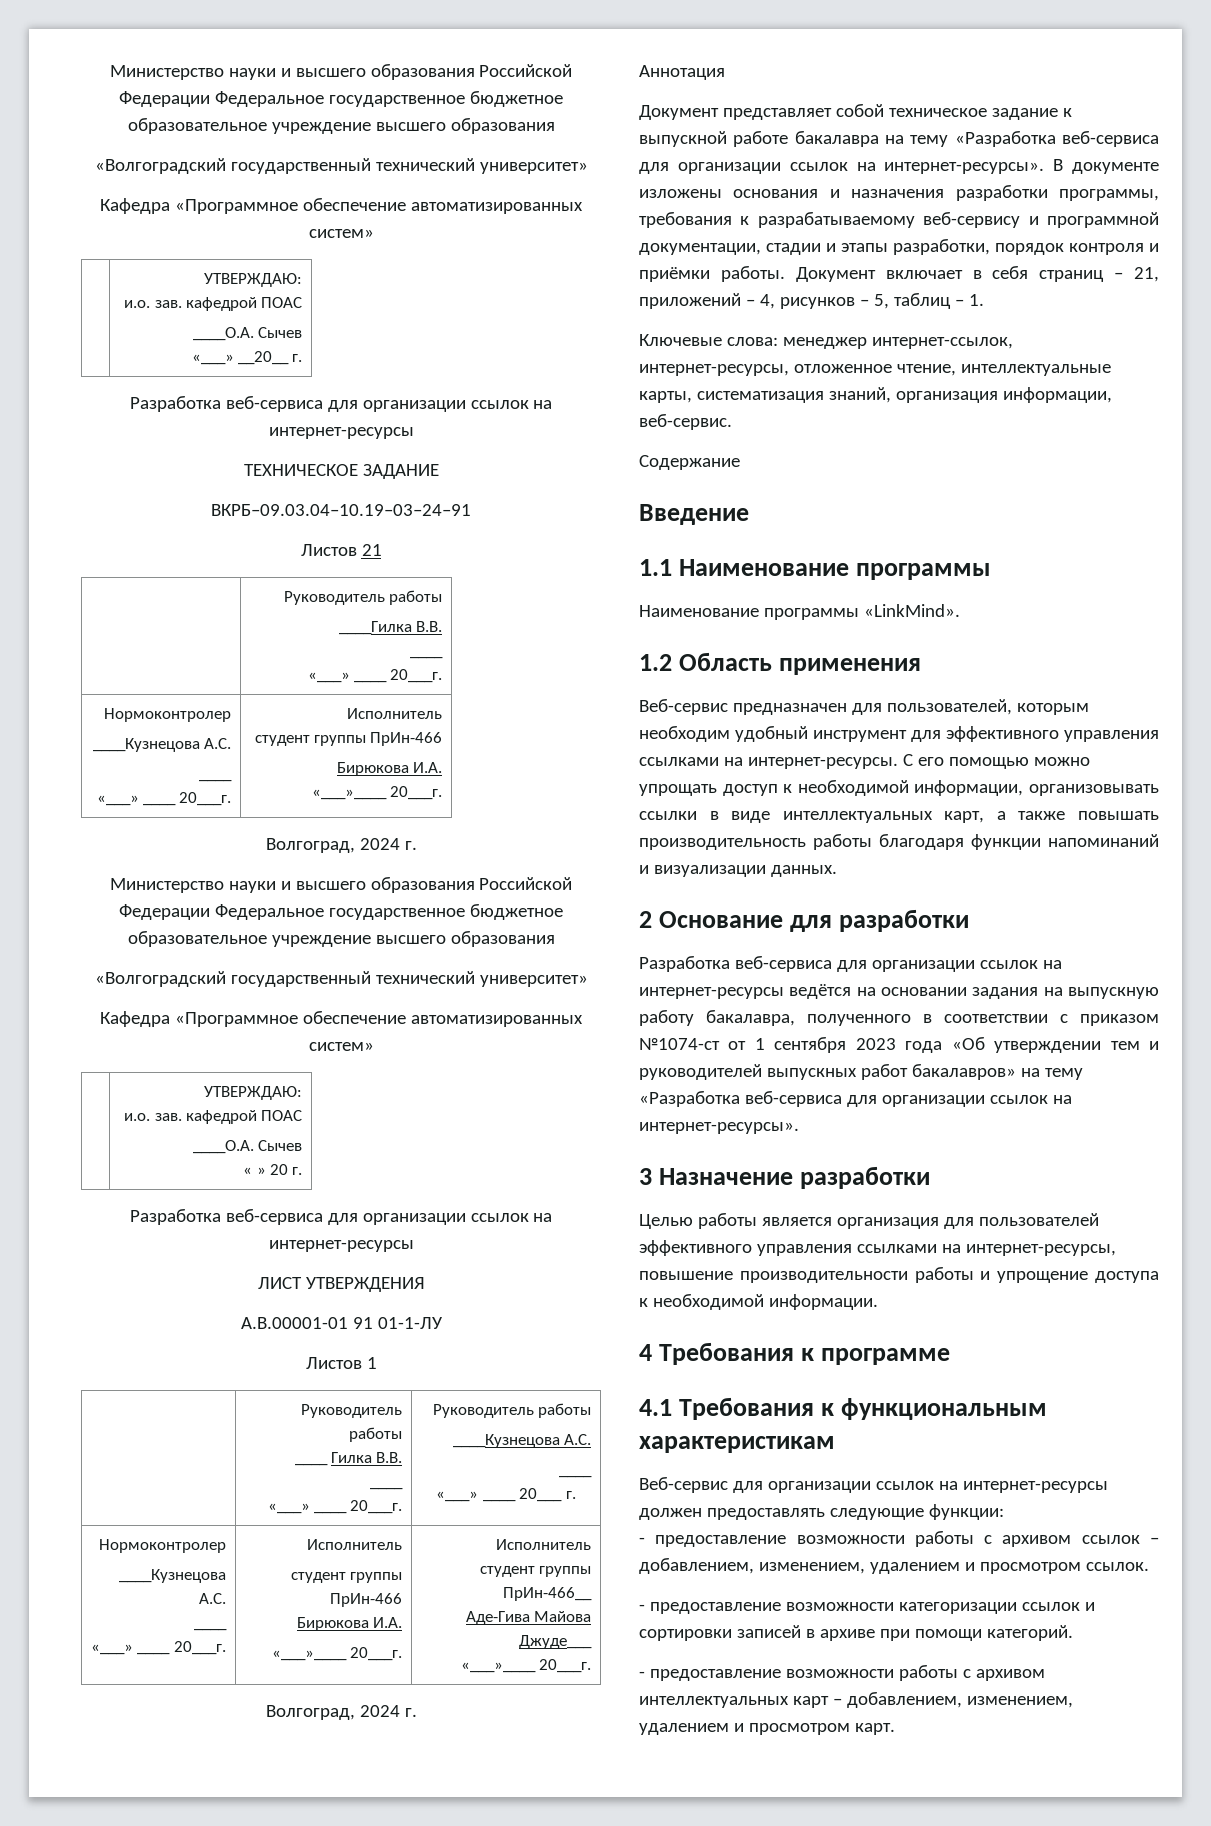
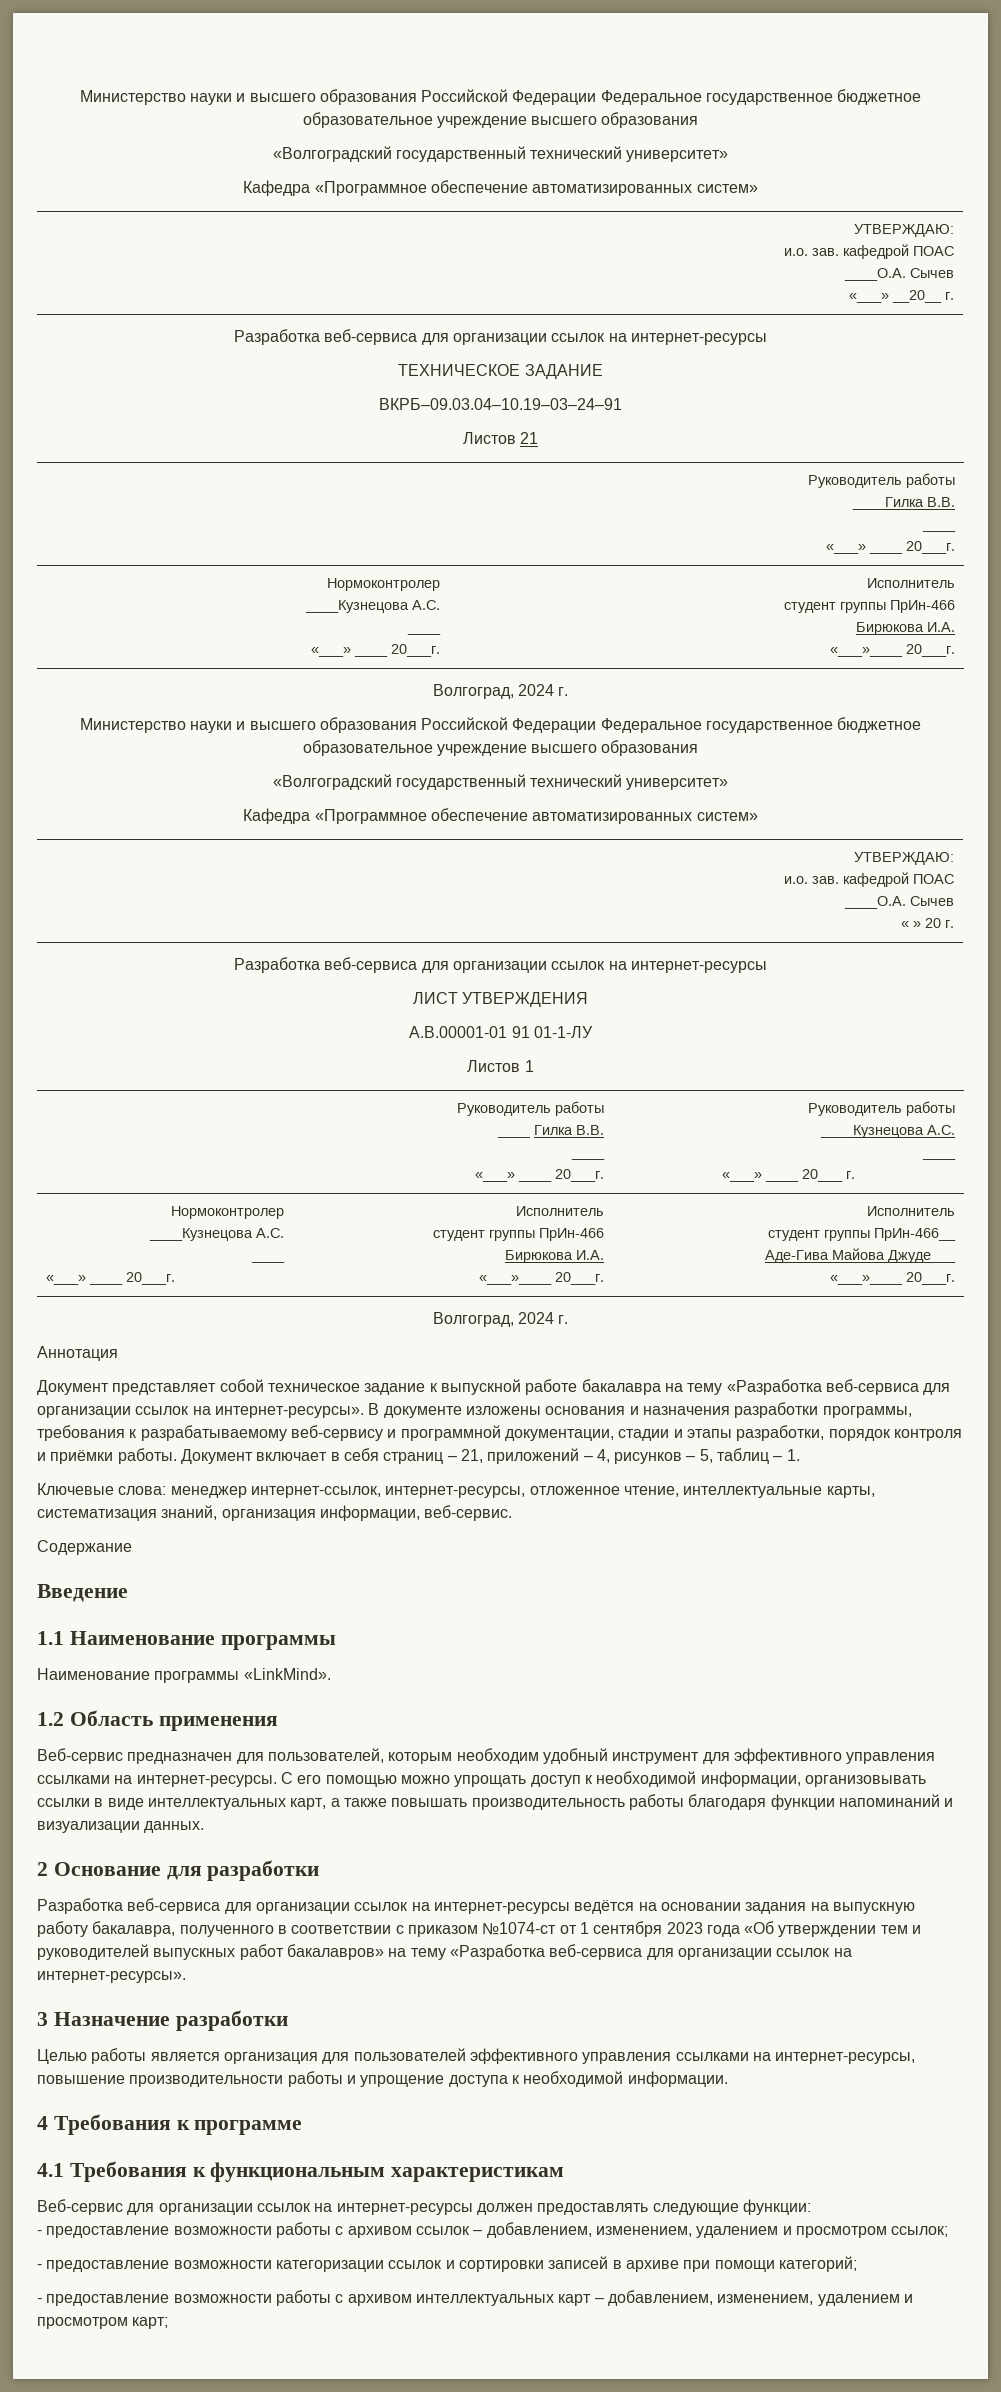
- - предоставление возможности работы с архивом ссылок – добавлением, изменением, удалением и просмотром ссылок.
+ - предоставление возможности работы с архивом ссылок – добавлением, изменением, удалением и просмотром ссылок;
- - предоставление возможности категоризации ссылок и сортировки записей в архиве при помощи категорий.
+ - предоставление возможности категоризации ссылок и сортировки записей в архиве при помощи категорий;
- - предоставление возможности работы с архивом интеллектуальных карт – добавлением, изменением, удалением и просмотром карт.
+ - предоставление возможности работы с архивом интеллектуальных карт – добавлением, изменением, удалением и просмотром карт;

